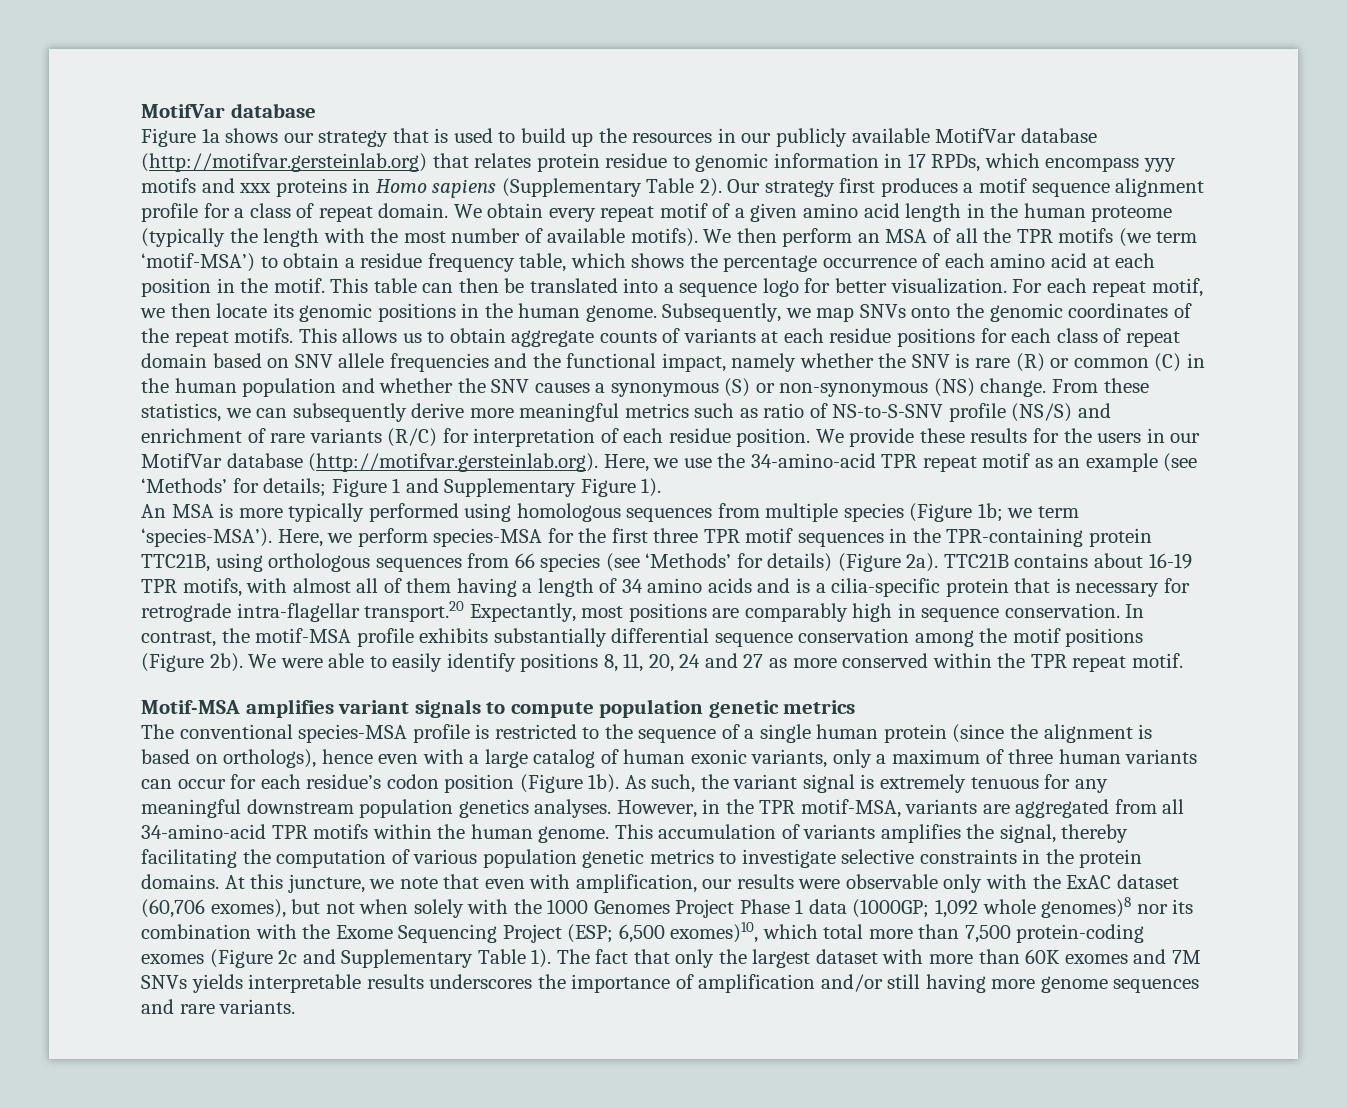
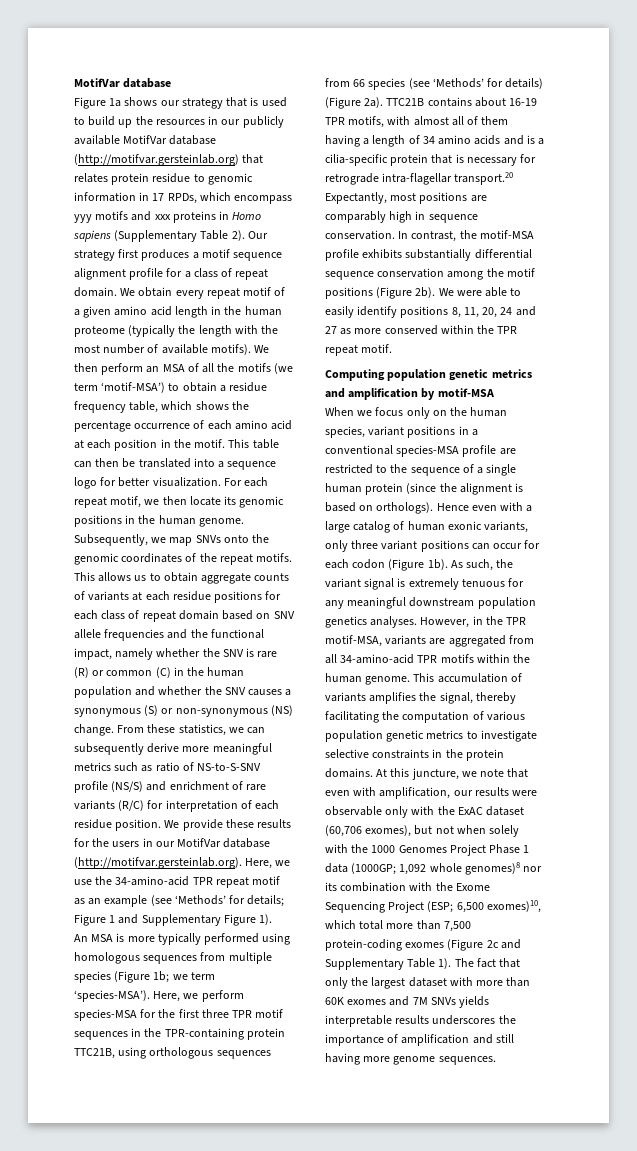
- We then perform an MSA of all the TPR motifs (we term ‘motif-MSA’) to obtain a residue frequency table, which shows the percentage occurrence of each amino acid at each position in the motif.
+ We then perform an MSA of all the motifs (we term ‘motif-MSA’) to obtain a residue frequency table, which shows the percentage occurrence of each amino acid at each position in the motif.
- Motif-MSA amplifies variant signals to compute population genetic metrics
- The conventional species-MSA profile is restricted to the sequence of a single human protein (since the alignment is based on orthologs), hence even with a large catalog of human exonic variants, only a maximum of three human variants can occur for each residue’s codon position (Figure 1b).
+ Computing population genetic metrics and amplification by motif-MSA
+ When we focus only on the human species, variant positions in a conventional species-MSA profile are restricted to the sequence of a single human protein (since the alignment is based on orthologs). Hence even with a large catalog of human exonic variants, only three variant positions can occur for each codon (Figure 1b).
- The fact that only the largest dataset with more than 60K exomes and 7M SNVs yields interpretable results underscores the importance of amplification and/or still having more genome sequences and rare variants.
+ The fact that only the largest dataset with more than 60K exomes and 7M SNVs yields interpretable results underscores the importance of amplification and still having more genome sequences.

